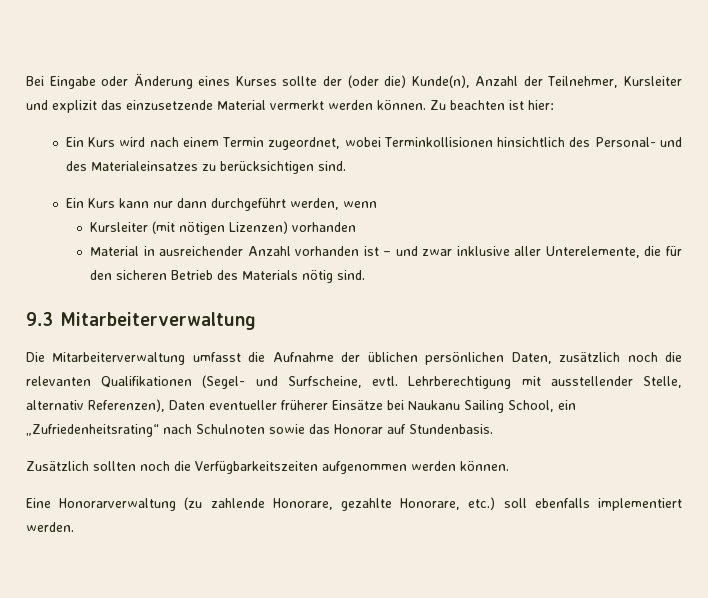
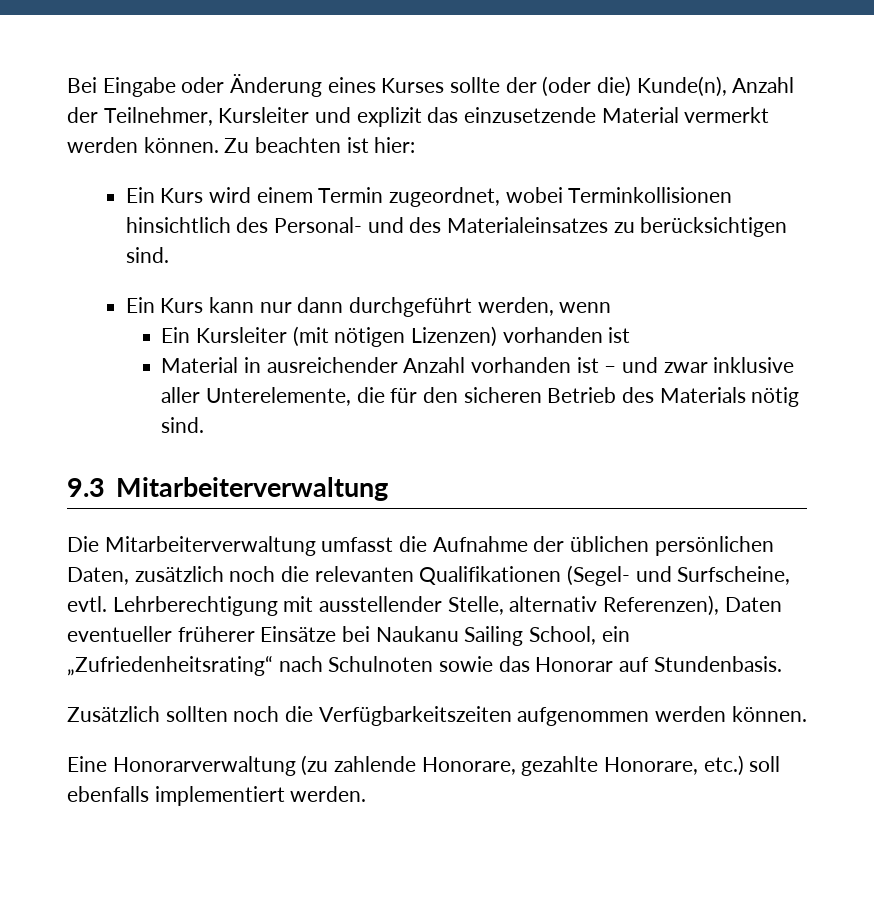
- Ein Kurs wird nach einem Termin zugeordnet, wobei Terminkollisionen hinsichtlich des Personal- und des Materialeinsatzes zu berücksichtigen sind.
+ Ein Kurs wird einem Termin zugeordnet, wobei Terminkollisionen hinsichtlich des Personal- und des Materialeinsatzes zu berücksichtigen sind.
- Kursleiter (mit nötigen Lizenzen) vorhanden
+ Ein Kursleiter (mit nötigen Lizenzen) vorhanden ist

